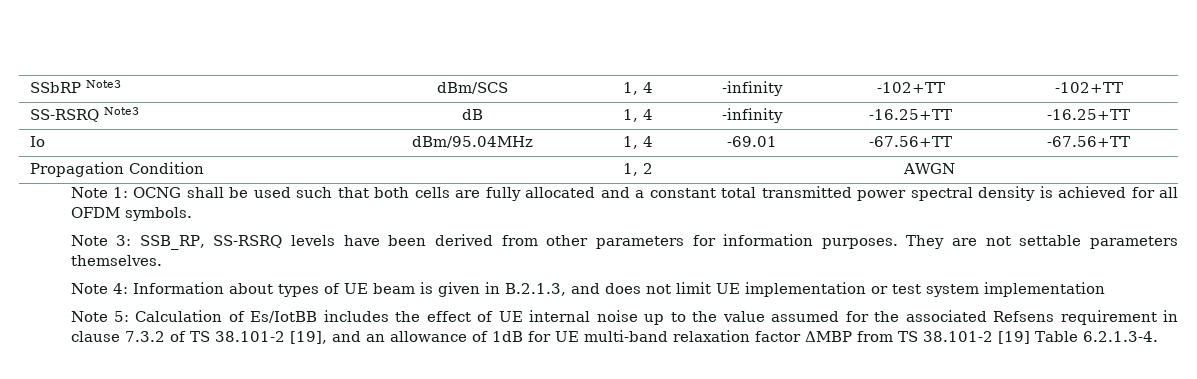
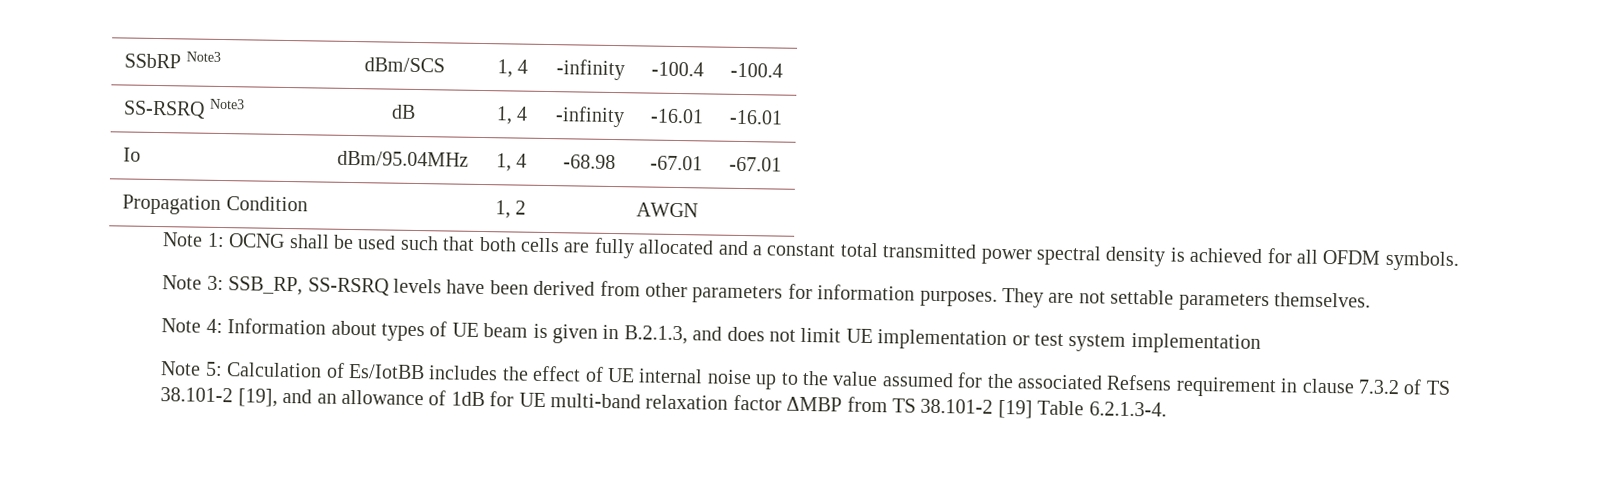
- SSbRP Note3 | dBm/SCS | 1, 4 | -infinity | -102+TT | -102+TT
+ SSbRP Note3 | dBm/SCS | 1, 4 | -infinity | -100.4 | -100.4
- SS-RSRQ Note3 | dB | 1, 4 | -infinity | -16.25+TT | -16.25+TT
+ SS-RSRQ Note3 | dB | 1, 4 | -infinity | -16.01 | -16.01
- Io | dBm/95.04MHz | 1, 4 | -69.01 | -67.56+TT | -67.56+TT
+ Io | dBm/95.04MHz | 1, 4 | -68.98 | -67.01 | -67.01

